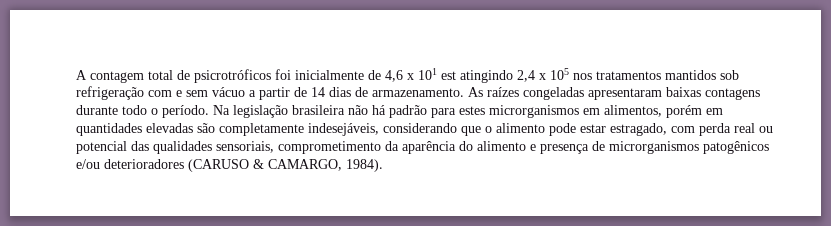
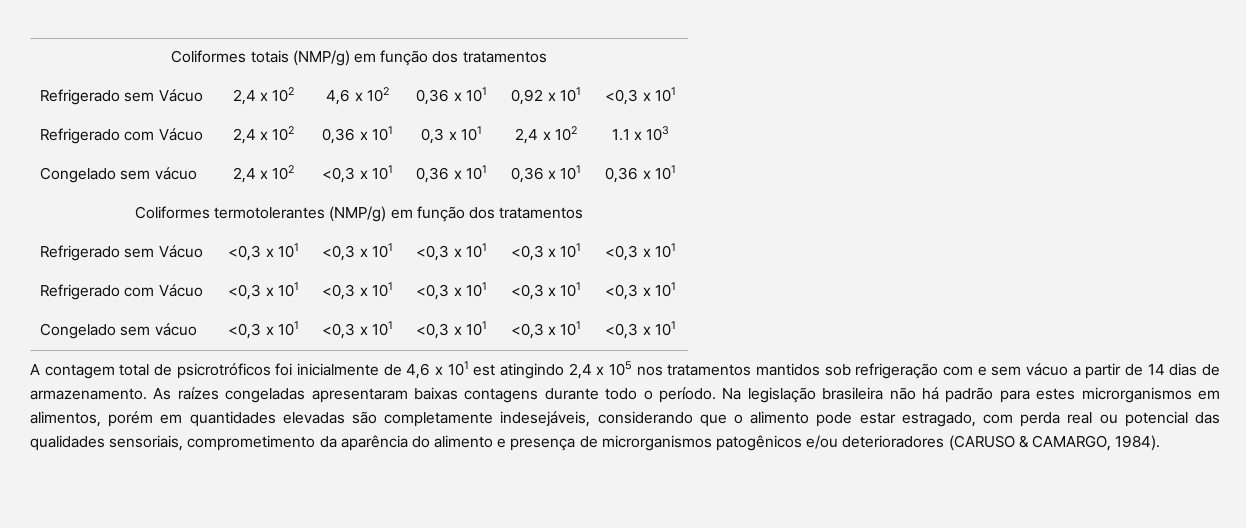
+ Coliformes totais (NMP/g) em função dos tratamentos
+ Refrigerado sem Vácuo | 2,4 x 102 | 4,6 x 102 | 0,36 x 101 | 0,92 x 101 | <0,3 x 101
+ Refrigerado com Vácuo | 2,4 x 102 | 0,36 x 101 | 0,3 x 101 | 2,4 x 102 | 1.1 x 103
+ Congelado sem vácuo | 2,4 x 102 | <0,3 x 101 | 0,36 x 101 | 0,36 x 101 | 0,36 x 101
+ Coliformes termotolerantes (NMP/g) em função dos tratamentos
+ Refrigerado sem Vácuo | <0,3 x 101 | <0,3 x 101 | <0,3 x 101 | <0,3 x 101 | <0,3 x 101
+ Refrigerado com Vácuo | <0,3 x 101 | <0,3 x 101 | <0,3 x 101 | <0,3 x 101 | <0,3 x 101
+ Congelado sem vácuo | <0,3 x 101 | <0,3 x 101 | <0,3 x 101 | <0,3 x 101 | <0,3 x 101

